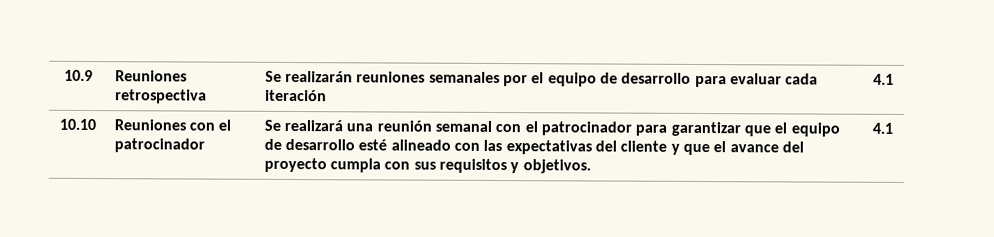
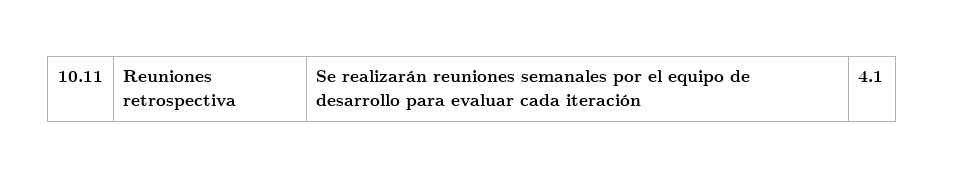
- 10.9 | Reuniones retrospectiva | Se realizarán reuniones semanales por el equipo de desarrollo para evaluar cada iteración | 4.1
+ 10.11 | Reuniones retrospectiva | Se realizarán reuniones semanales por el equipo de desarrollo para evaluar cada iteración | 4.1
- 10.10 | Reuniones con el patrocinador | Se realizará una reunión semanal con el patrocinador para garantizar que el equipo de desarrollo esté alineado con las expectativas del cliente y que el avance del proyecto cumpla con sus requisitos y objetivos. | 4.1

